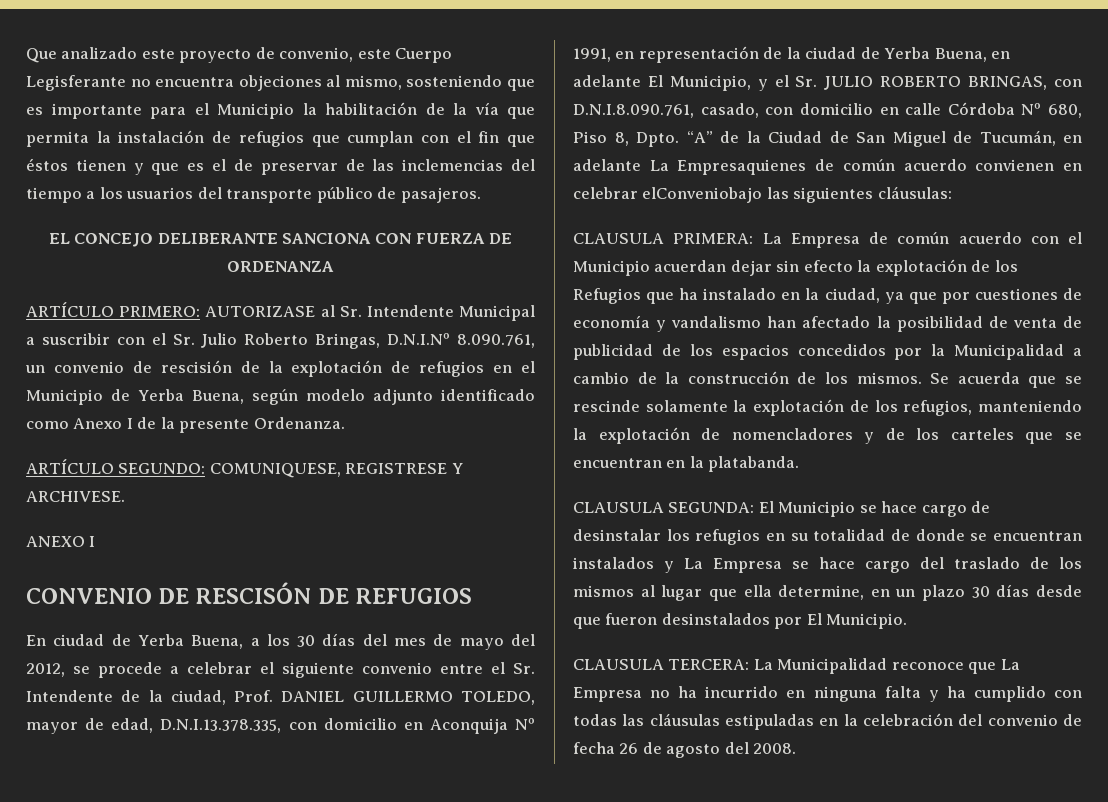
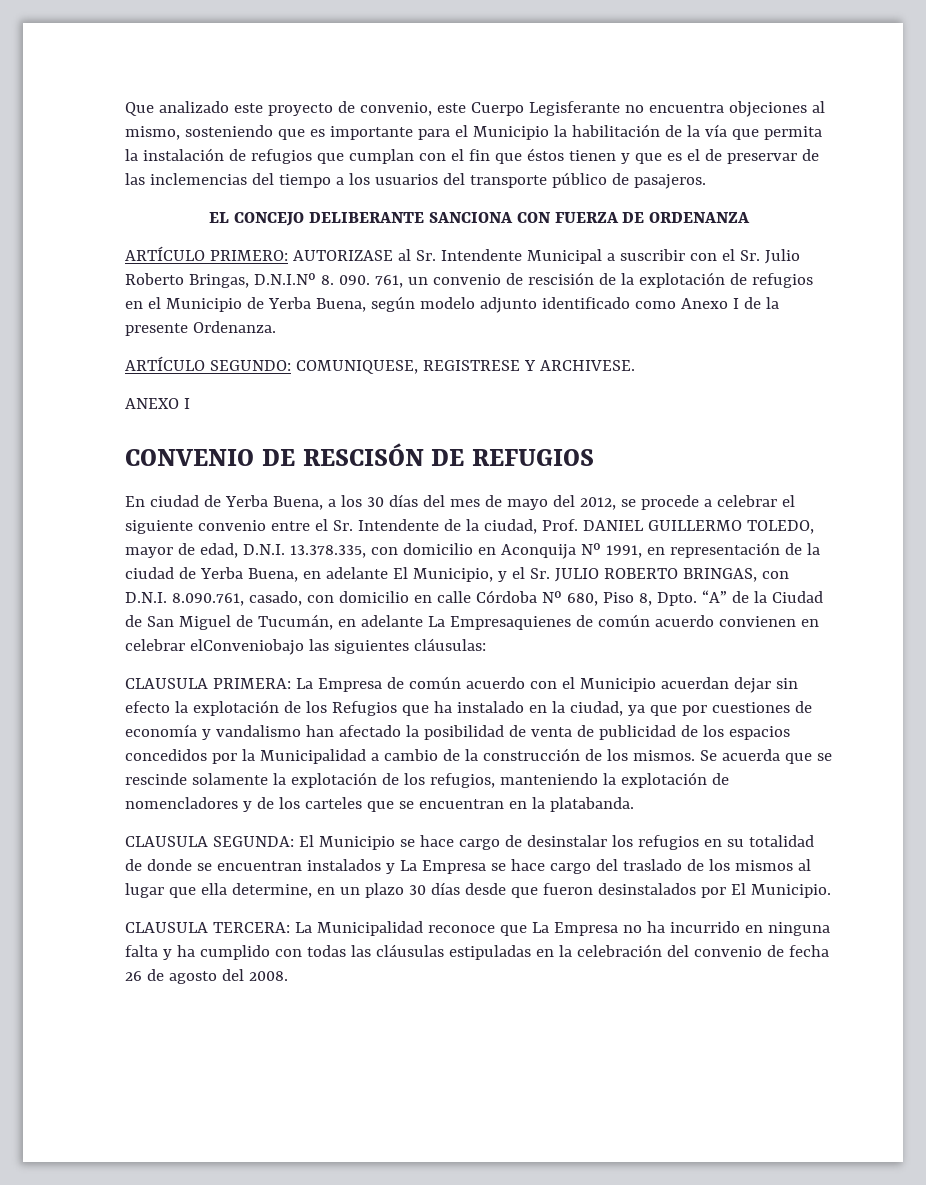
- ARTÍCULO PRIMERO: AUTORIZASE al Sr. Intendente Municipal a suscribir con el Sr. Julio Roberto Bringas, D.N.I.Nº 8.090.761, un convenio de rescisión de la explotación de refugios en el Municipio de Yerba Buena, según modelo adjunto identificado como Anexo I de la presente Ordenanza.
+ ARTÍCULO PRIMERO: AUTORIZASE al Sr. Intendente Municipal a suscribir con el Sr. Julio Roberto Bringas, D.N.I.Nº 8. 090. 761, un convenio de rescisión de la explotación de refugios en el Municipio de Yerba Buena, según modelo adjunto identificado como Anexo I de la presente Ordenanza.
- En ciudad de Yerba Buena, a los 30 días del mes de mayo del 2012, se procede a celebrar el siguiente convenio entre el Sr. Intendente de la ciudad, Prof. DANIEL GUILLERMO TOLEDO, mayor de edad, D.N.I.13.378.335, con domicilio en Aconquija Nº 1991, en representación de la ciudad de Yerba Buena, en adelante El Municipio, y el Sr. JULIO ROBERTO BRINGAS, con D.N.I.8.090.761, casado, con domicilio en calle Córdoba Nº 680, Piso 8, Dpto.
+ En ciudad de Yerba Buena, a los 30 días del mes de mayo del 2012, se procede a celebrar el siguiente convenio entre el Sr. Intendente de la ciudad, Prof. DANIEL GUILLERMO TOLEDO, mayor de edad, D.N.I. 13.378.335, con domicilio en Aconquija Nº 1991, en representación de la ciudad de Yerba Buena, en adelante El Municipio, y el Sr. JULIO ROBERTO BRINGAS, con D.N.I. 8.090.761, casado, con domicilio en calle Córdoba Nº 680, Piso 8, Dpto.

